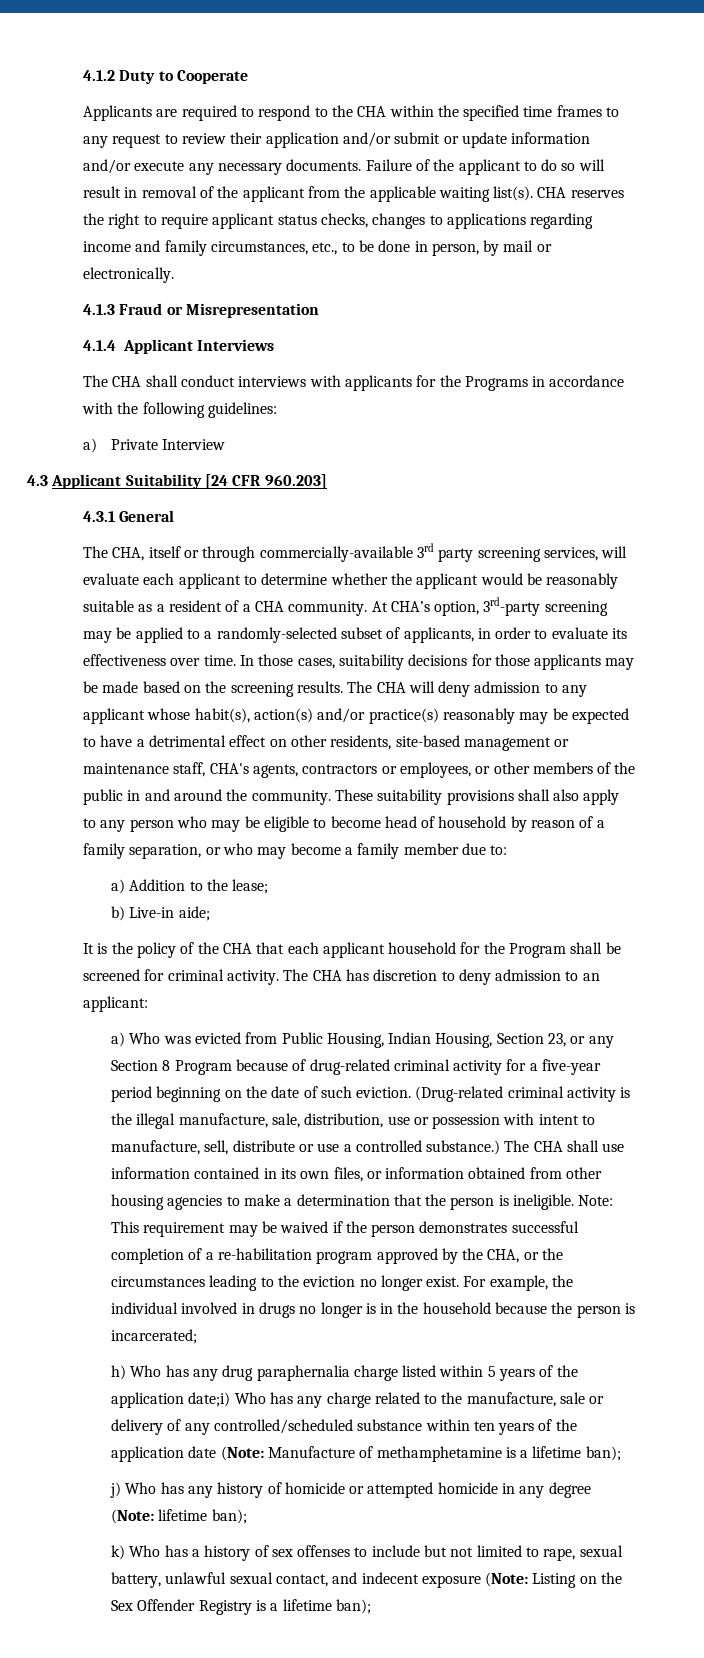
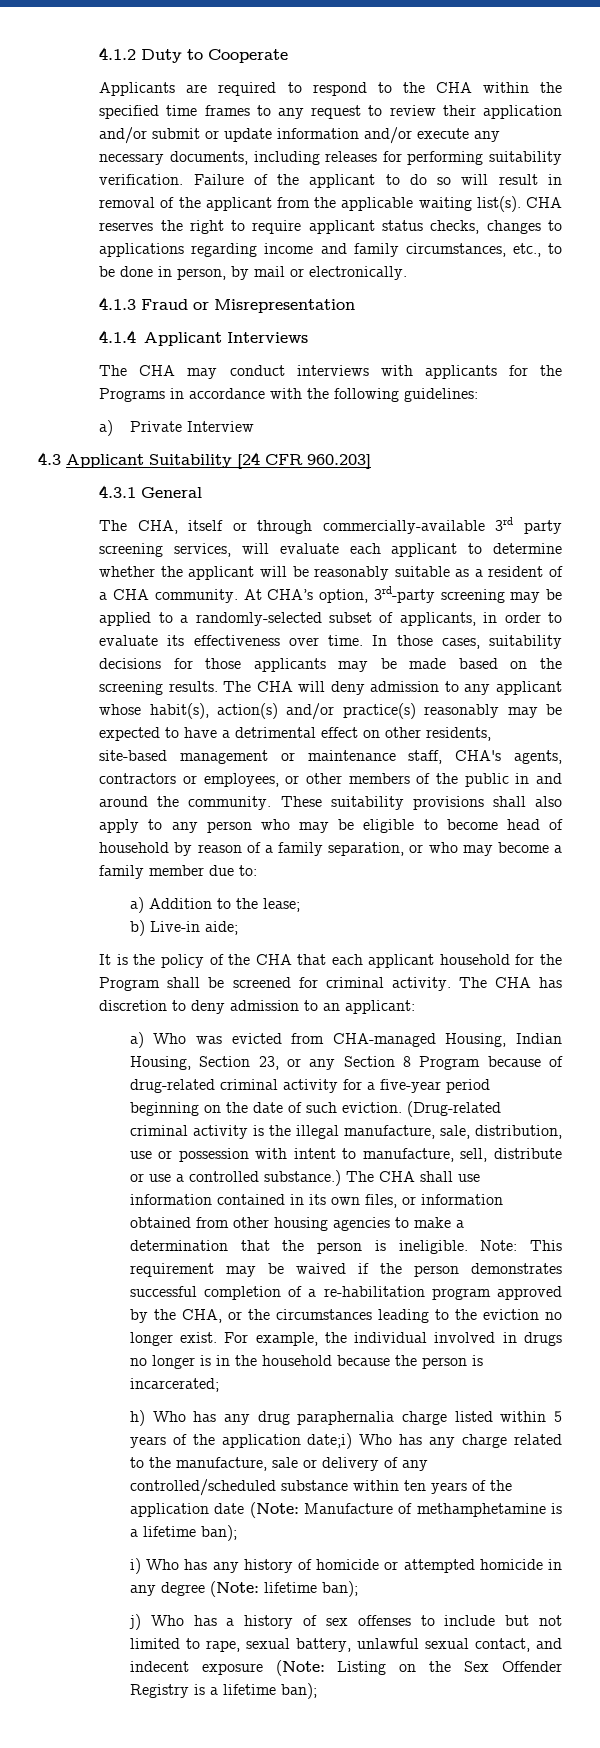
- Applicants are required to respond to the CHA within the specified time frames to any request to review their application and/or submit or update information and/or execute any necessary documents.
+ Applicants are required to respond to the CHA within the specified time frames to any request to review their application and/or submit or update information and/or execute any necessary documents, including releases for performing suitability verification.
- The CHA shall conduct interviews with applicants for the Programs in accordance with the following guidelines:
+ The CHA may conduct interviews with applicants for the Programs in accordance with the following guidelines:
- The CHA, itself or through commercially-available 3rd party screening services, will evaluate each applicant to determine whether the applicant would be reasonably suitable as a resident of a CHA community.
+ The CHA, itself or through commercially-available 3rd party screening services, will evaluate each applicant to determine whether the applicant will be reasonably suitable as a resident of a CHA community.
- a) Who was evicted from Public Housing, Indian Housing, Section 23, or any Section 8 Program because of drug-related criminal activity for a five-year period beginning on the date of such eviction.
+ a) Who was evicted from CHA-managed Housing, Indian Housing, Section 23, or any Section 8 Program because of drug-related criminal activity for a five-year period beginning on the date of such eviction.
- j) Who has any history of homicide or attempted homicide in any degree (Note: lifetime ban);
+ i) Who has any history of homicide or attempted homicide in any degree (Note: lifetime ban);
- k) Who has a history of sex offenses to include but not limited to rape, sexual battery, unlawful sexual contact, and indecent exposure (Note: Listing on the Sex Offender Registry is a lifetime ban);
+ j) Who has a history of sex offenses to include but not limited to rape, sexual battery, unlawful sexual contact, and indecent exposure (Note: Listing on the Sex Offender Registry is a lifetime ban);

